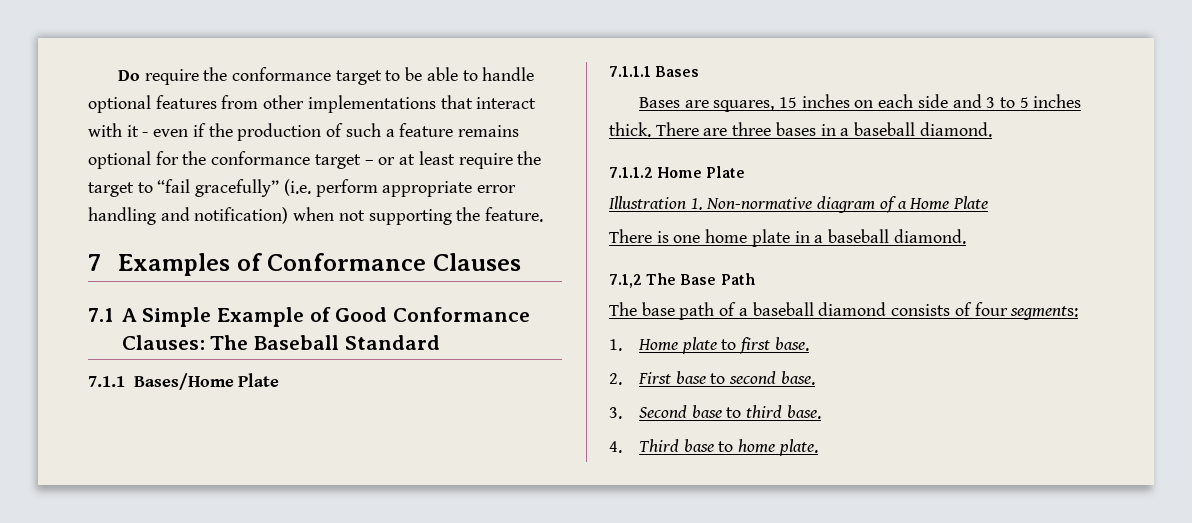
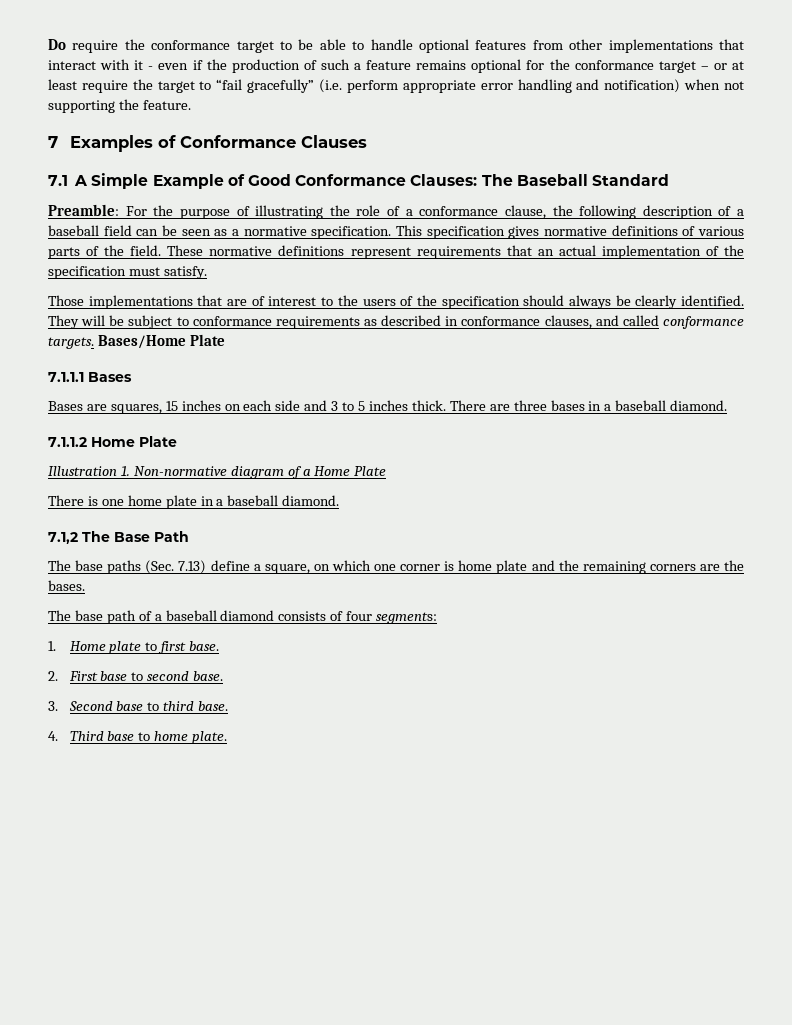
- 7.1.1 Bases/Home Plate
+ Preamble: For the purpose of illustrating the role of a conformance clause, the following description of a baseball field can be seen as a normative specification. This specification gives normative definitions of various parts of the field. These normative definitions represent requirements that an actual implementation of the specification must satisfy.
+ Those implementations that are of interest to the users of the specification should always be clearly identified. They will be subject to conformance requirements as described in conformance clauses, and called conformance targets. Bases/Home Plate
+ The base paths (Sec. 7.13) define a square, on which one corner is home plate and the remaining corners are the bases.

